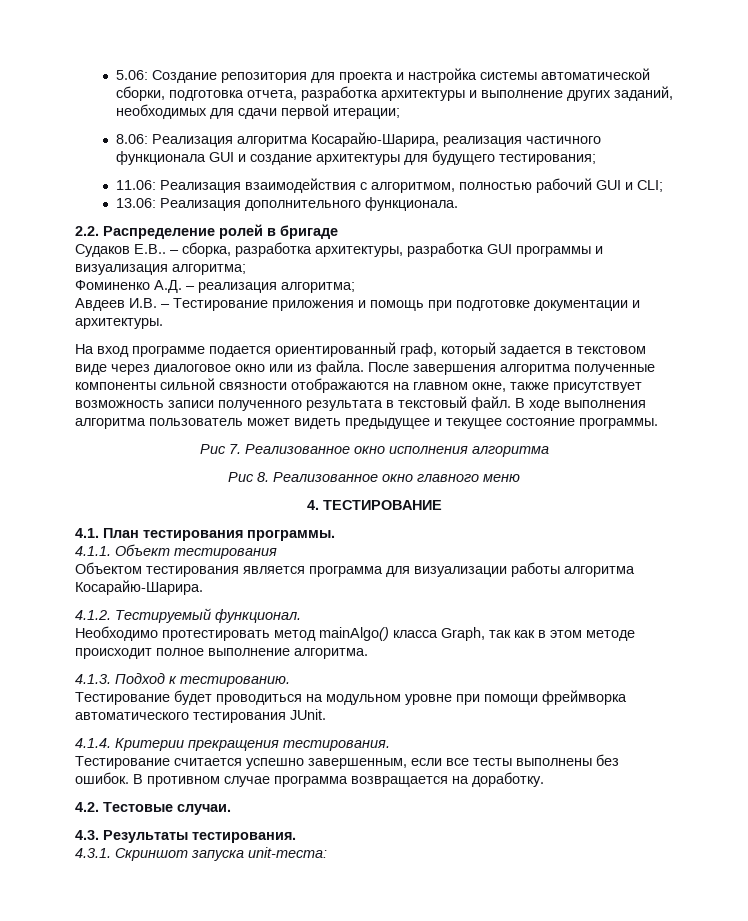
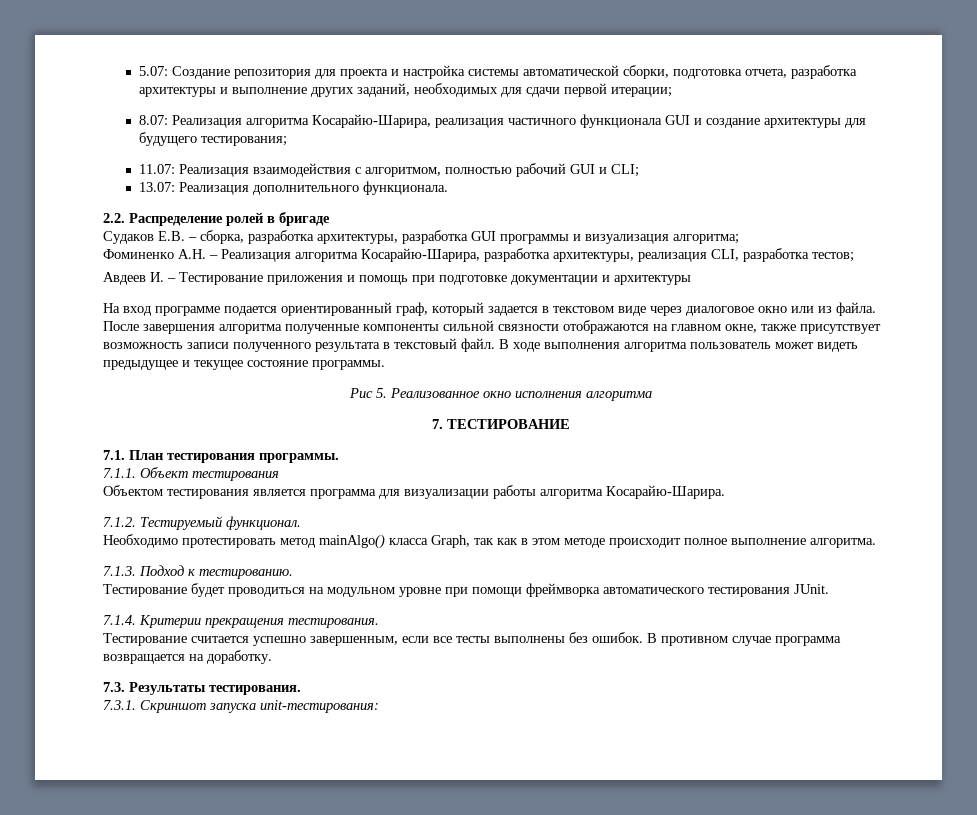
- 5.06: Создание репозитория для проекта и настройка системы автоматической сборки, подготовка отчета, разработка архитектуры и выполнение других заданий, необходимых для сдачи первой итерации;
+ 5.07: Создание репозитория для проекта и настройка системы автоматической сборки, подготовка отчета, разработка архитектуры и выполнение других заданий, необходимых для сдачи первой итерации;
- 8.06: Реализация алгоритма Косарайю-Шарира, реализация частичного функционала GUI и создание архитектуры для будущего тестирования;
+ 8.07: Реализация алгоритма Косарайю-Шарира, реализация частичного функционала GUI и создание архитектуры для будущего тестирования;
- 11.06: Реализация взаимодействия с алгоритмом, полностью рабочий GUI и CLI;
+ 11.07: Реализация взаимодействия с алгоритмом, полностью рабочий GUI и CLI;
- 13.06: Реализация дополнительного функционала.
+ 13.07: Реализация дополнительного функционала.
- Судаков Е.В.. – сборка, разработка архитектуры, разработка GUI программы и визуализация алгоритма;
+ Судаков Е.В. – сборка, разработка архитектуры, разработка GUI программы и визуализация алгоритма;
- Фоминенко А.Д. – реализация алгоритма;
+ Фоминенко А.Н. – Реализация алгоритма Косарайю-Шарира, разработка архитектуры, реализация CLI, разработка тестов;
- Авдеев И.В. – Тестирование приложения и помощь при подготовке документации и архитектуры.
+ Авдеев И. – Тестирование приложения и помощь при подготовке документации и архитектуры
- Рис 7. Реализованное окно исполнения алгоритма
+ Рис 5. Реализованное окно исполнения алгоритма
- Рис 8. Реализованное окно главного меню
- 4. ТЕСТИРОВАНИЕ
+ 7. ТЕСТИРОВАНИЕ
- 4.1. План тестирования программы.
+ 7.1. План тестирования программы.
- 4.1.1. Объект тестирования
+ 7.1.1. Объект тестирования
- 4.1.2. Тестируемый функционал.
+ 7.1.2. Тестируемый функционал.
- 4.1.3. Подход к тестированию.
+ 7.1.3. Подход к тестированию.
- 4.1.4. Критерии прекращения тестирования.
+ 7.1.4. Критерии прекращения тестирования.
- 4.2. Тестовые случаи.
- 4.3. Результаты тестирования.
+ 7.3. Результаты тестирования.
- 4.3.1. Скриншот запуска unit-теста:
+ 7.3.1. Скриншот запуска unit-тестирования:

